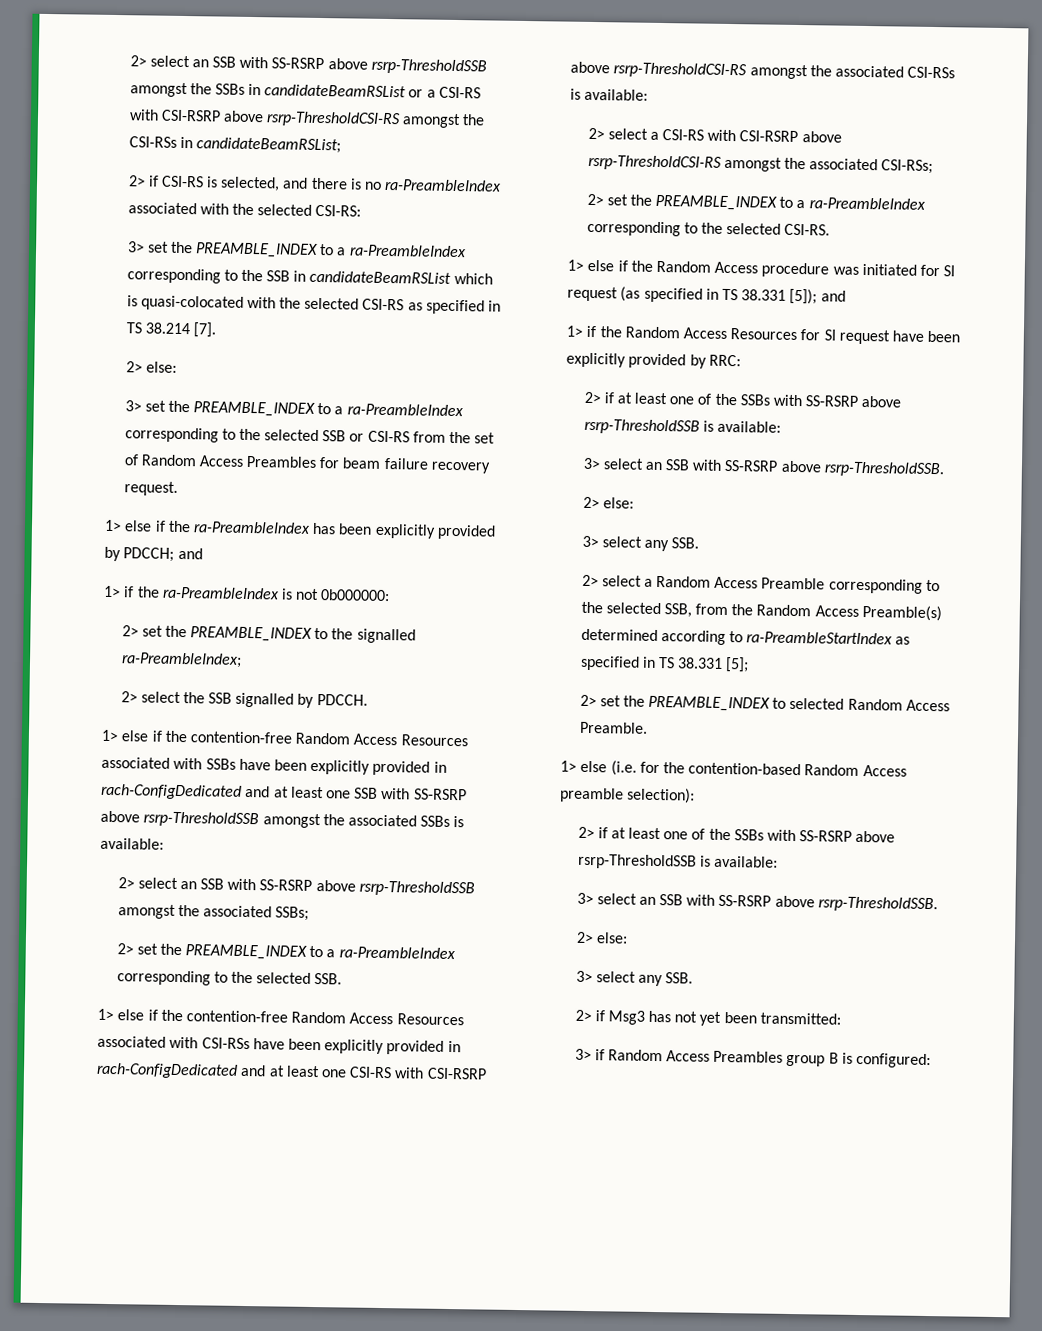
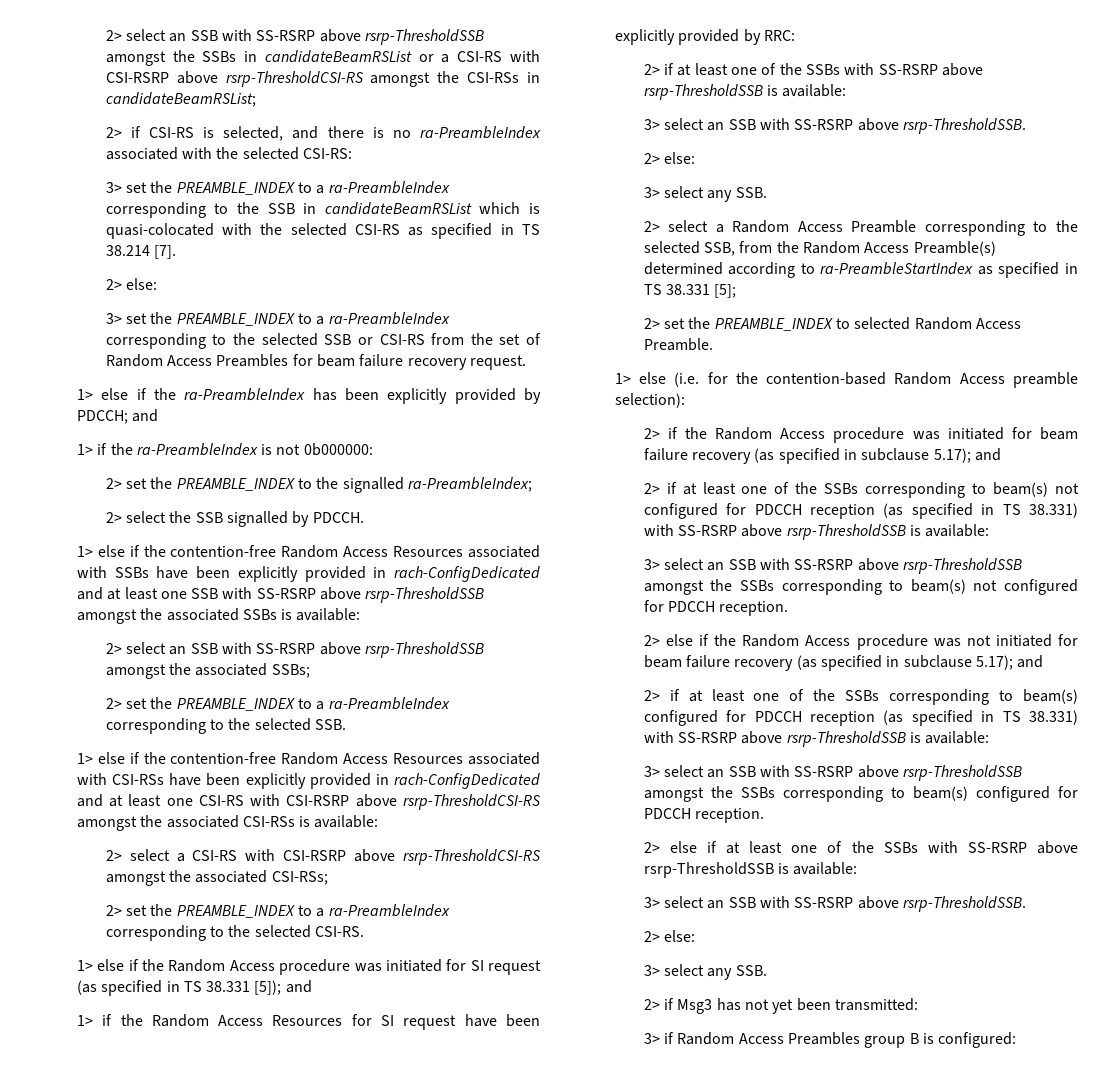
  1> else (i.e. for the contention-based Random Access preamble selection):
- 2> if at least one of the SSBs with SS-RSRP above rsrp-ThresholdSSB is available:
+ 2> if the Random Access procedure was initiated for beam failure recovery (as specified in subclause 5.17); and
+ 2> if at least one of the SSBs corresponding to beam(s) not configured for PDCCH reception (as specified in TS 38.331) with SS-RSRP above rsrp-ThresholdSSB is available:
+ 3> select an SSB with SS-RSRP above rsrp-ThresholdSSB amongst the SSBs corresponding to beam(s) not configured for PDCCH reception.
+ 2> else if the Random Access procedure was not initiated for beam failure recovery (as specified in subclause 5.17); and
+ 2> if at least one of the SSBs corresponding to beam(s) configured for PDCCH reception (as specified in TS 38.331) with SS-RSRP above rsrp-ThresholdSSB is available:
+ 3> select an SSB with SS-RSRP above rsrp-ThresholdSSB amongst the SSBs corresponding to beam(s) configured for PDCCH reception.
+ 2> else if at least one of the SSBs with SS-RSRP above rsrp-ThresholdSSB is available:

